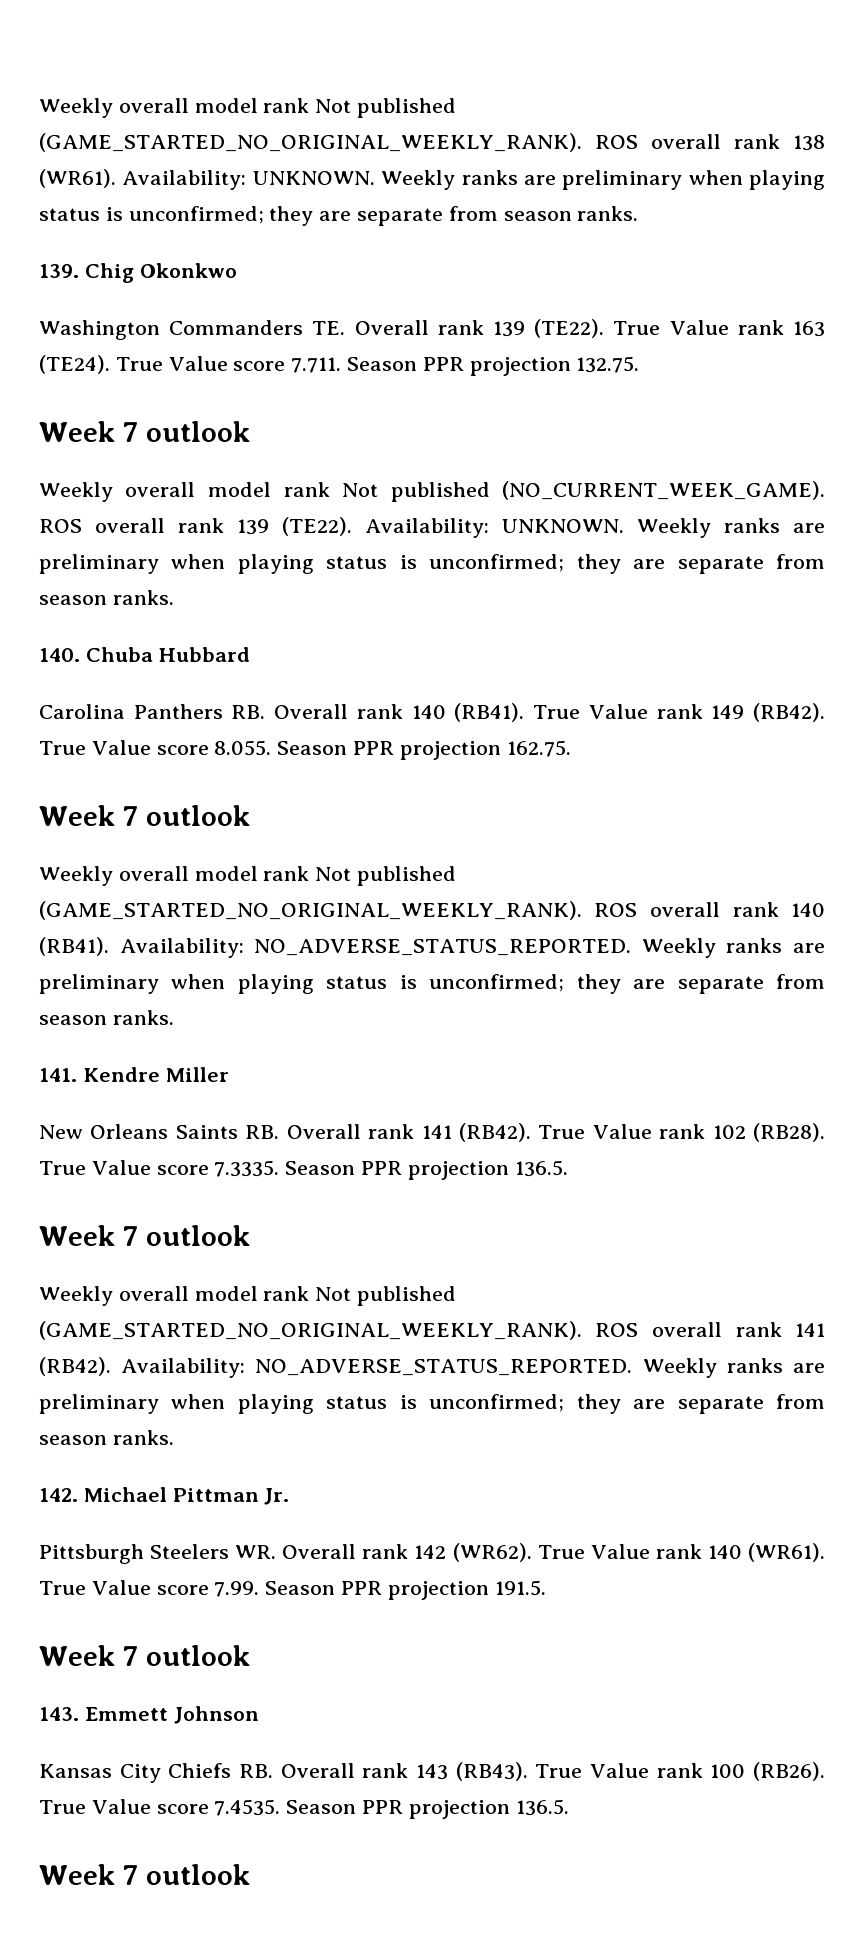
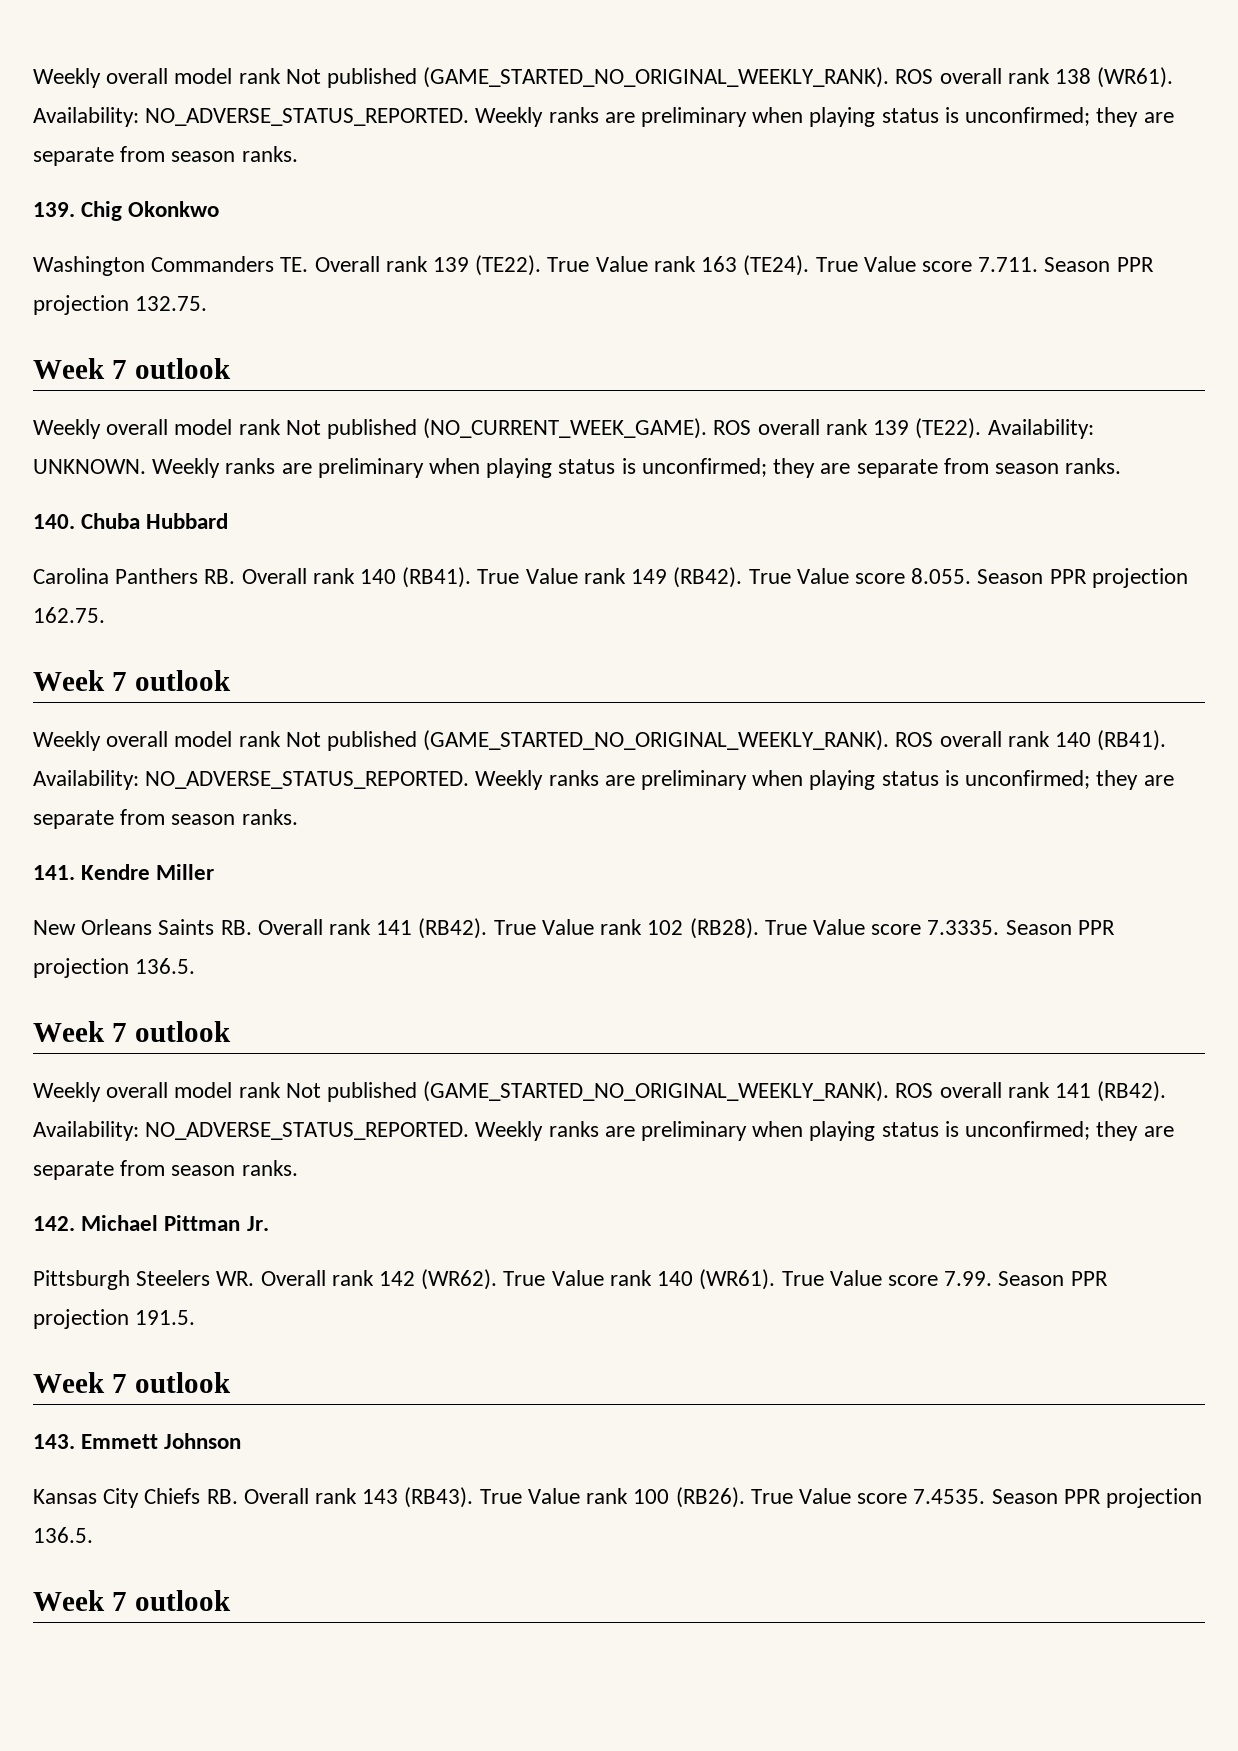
- ROS overall rank 138 (WR61). Availability: UNKNOWN.
+ ROS overall rank 138 (WR61). Availability: NO_ADVERSE_STATUS_REPORTED.

